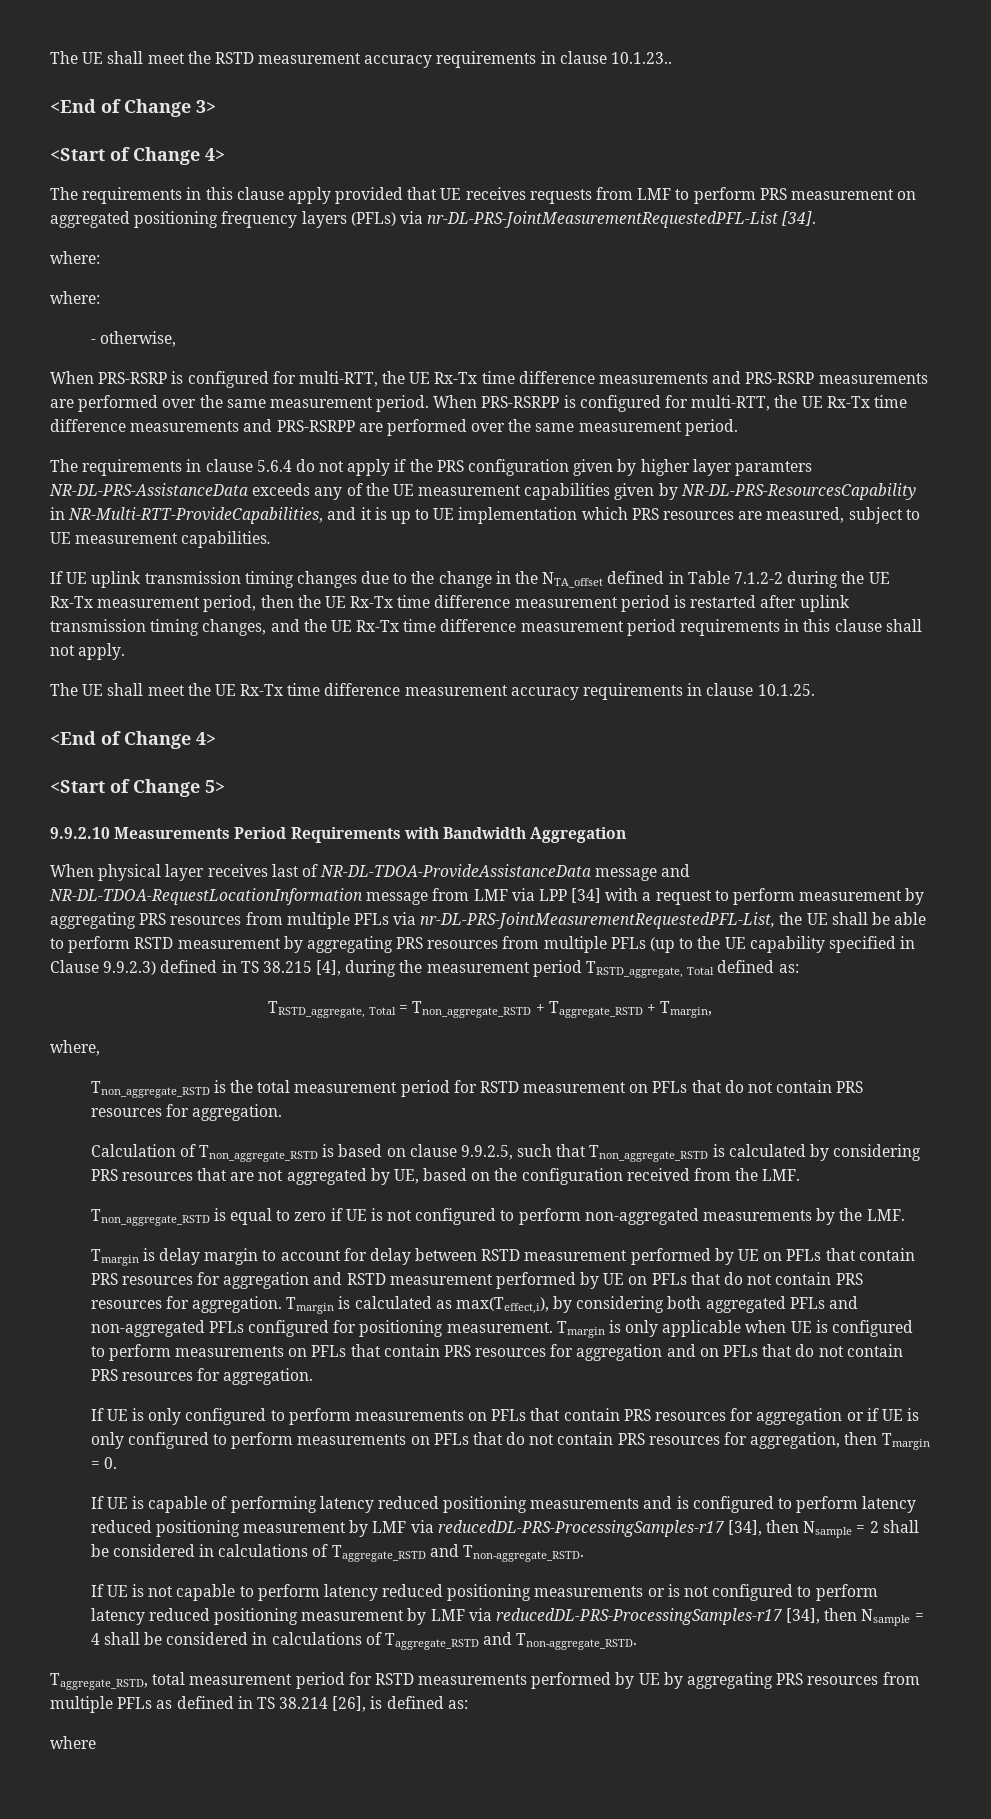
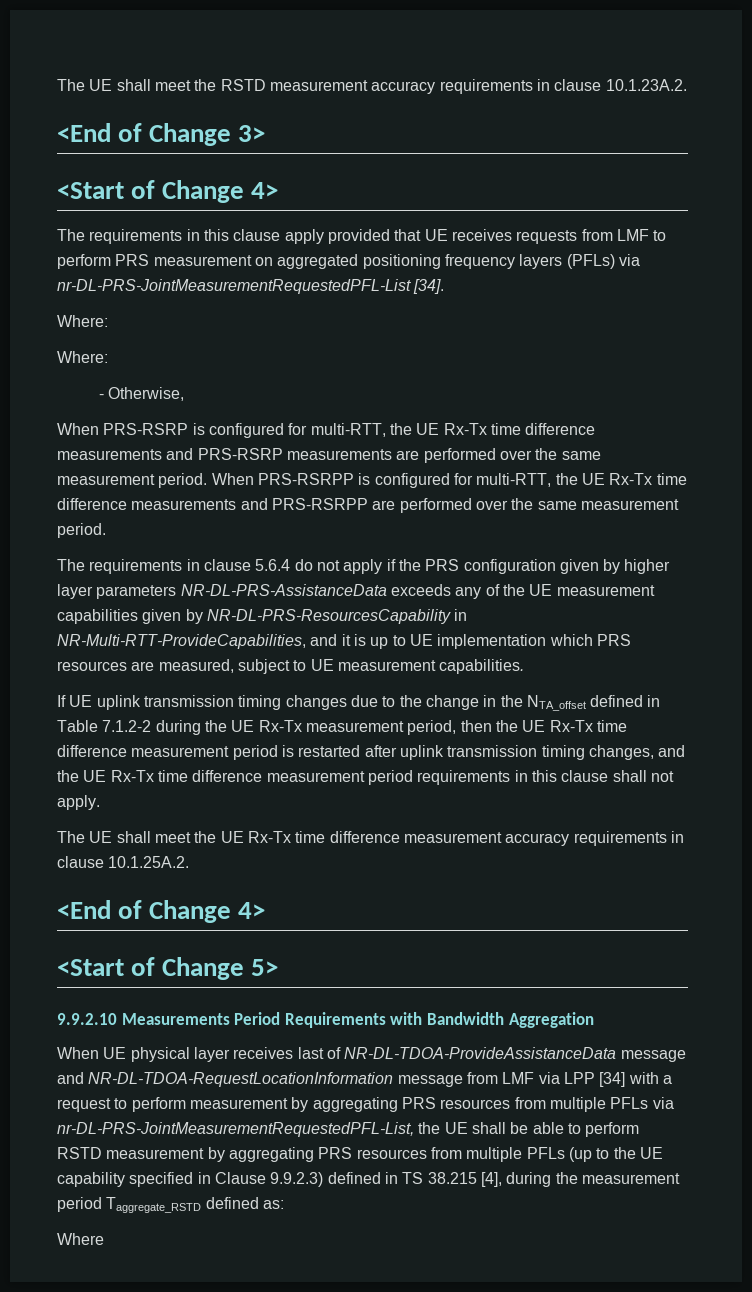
- The UE shall meet the RSTD measurement accuracy requirements in clause 10.1.23..
+ The UE shall meet the RSTD measurement accuracy requirements in clause 10.1.23A.2.
  The requirements in this clause apply provided that UE receives requests from LMF to perform PRS measurement on aggregated positioning frequency layers (PFLs) via nr-DL-PRS-JointMeasurementRequestedPFL-List [34].
- where:
- where:
+ Where:
+ Where:
- - otherwise,
+ - Otherwise,
- The requirements in clause 5.6.4 do not apply if the PRS configuration given by higher layer paramters NR-DL-PRS-AssistanceData exceeds any of the UE measurement capabilities given by NR-DL-PRS-ResourcesCapability in NR-Multi-RTT-ProvideCapabilities, and it is up to UE implementation which PRS resources are measured, subject to UE measurement capabilities.
+ The requirements in clause 5.6.4 do not apply if the PRS configuration given by higher layer parameters NR-DL-PRS-AssistanceData exceeds any of the UE measurement capabilities given by NR-DL-PRS-ResourcesCapability in NR-Multi-RTT-ProvideCapabilities, and it is up to UE implementation which PRS resources are measured, subject to UE measurement capabilities.
- The UE shall meet the UE Rx-Tx time difference measurement accuracy requirements in clause 10.1.25.
+ The UE shall meet the UE Rx-Tx time difference measurement accuracy requirements in clause 10.1.25A.2.
- When physical layer receives last of NR-DL-TDOA-ProvideAssistanceData message and NR-DL-TDOA-RequestLocationInformation message from LMF via LPP [34] with a request to perform measurement by aggregating PRS resources from multiple PFLs via nr-DL-PRS-JointMeasurementRequestedPFL-List, the UE shall be able to perform RSTD measurement by aggregating PRS resources from multiple PFLs (up to the UE capability specified in Clause 9.9.2.3) defined in TS 38.215 [4], during the measurement period TRSTD_aggregate, Total defined as:
- TRSTD_aggregate, Total = Tnon_aggregate_RSTD + Taggregate_RSTD + Tmargin,
- where,
- Tnon_aggregate_RSTD is the total measurement period for RSTD measurement on PFLs that do not contain PRS resources for aggregation.
- Calculation of Tnon_aggregate_RSTD is based on clause 9.9.2.5, such that Tnon_aggregate_RSTD is calculated by considering PRS resources that are not aggregated by UE, based on the configuration received from the LMF.
- Tnon_aggregate_RSTD is equal to zero if UE is not configured to perform non-aggregated measurements by the LMF.
- Tmargin is delay margin to account for delay between RSTD measurement performed by UE on PFLs that contain PRS resources for aggregation and RSTD measurement performed by UE on PFLs that do not contain PRS resources for aggregation. Tmargin is calculated as max(Teffect,i), by considering both aggregated PFLs and non-aggregated PFLs configured for positioning measurement. Tmargin is only applicable when UE is configured to perform measurements on PFLs that contain PRS resources for aggregation and on PFLs that do not contain PRS resources for aggregation.
- If UE is only configured to perform measurements on PFLs that contain PRS resources for aggregation or if UE is only configured to perform measurements on PFLs that do not contain PRS resources for aggregation, then Tmargin = 0.
- If UE is capable of performing latency reduced positioning measurements and is configured to perform latency reduced positioning measurement by LMF via reducedDL-PRS-ProcessingSamples-r17 [34], then Nsample = 2 shall be considered in calculations of Taggregate_RSTD and Tnon-aggregate_RSTD.
- If UE is not capable to perform latency reduced positioning measurements or is not configured to perform latency reduced positioning measurement by LMF via reducedDL-PRS-ProcessingSamples-r17 [34], then Nsample = 4 shall be considered in calculations of Taggregate_RSTD and Tnon-aggregate_RSTD.
- Taggregate_RSTD, total measurement period for RSTD measurements performed by UE by aggregating PRS resources from multiple PFLs as defined in TS 38.214 [26], is defined as:
- where
+ When UE physical layer receives last of NR-DL-TDOA-ProvideAssistanceData message and NR-DL-TDOA-RequestLocationInformation message from LMF via LPP [34] with a request to perform measurement by aggregating PRS resources from multiple PFLs via nr-DL-PRS-JointMeasurementRequestedPFL-List, the UE shall be able to perform RSTD measurement by aggregating PRS resources from multiple PFLs (up to the UE capability specified in Clause 9.9.2.3) defined in TS 38.215 [4], during the measurement period Taggregate_RSTD defined as:
+ Where

